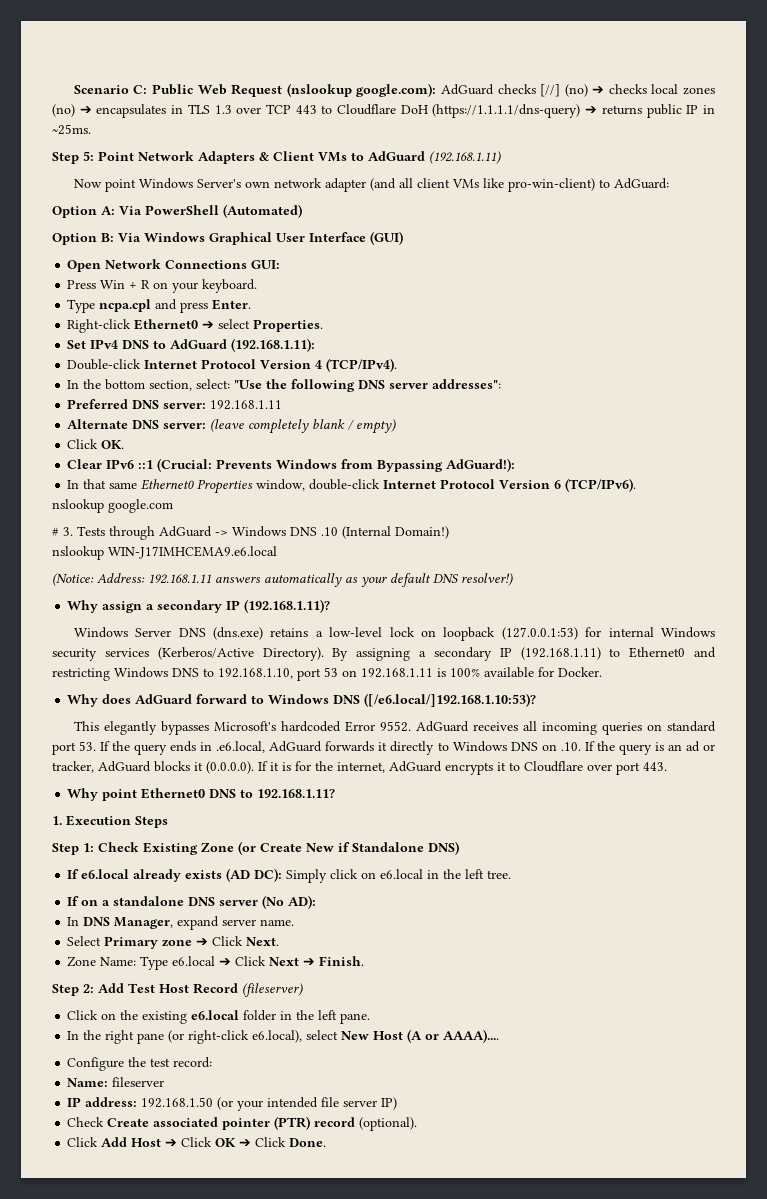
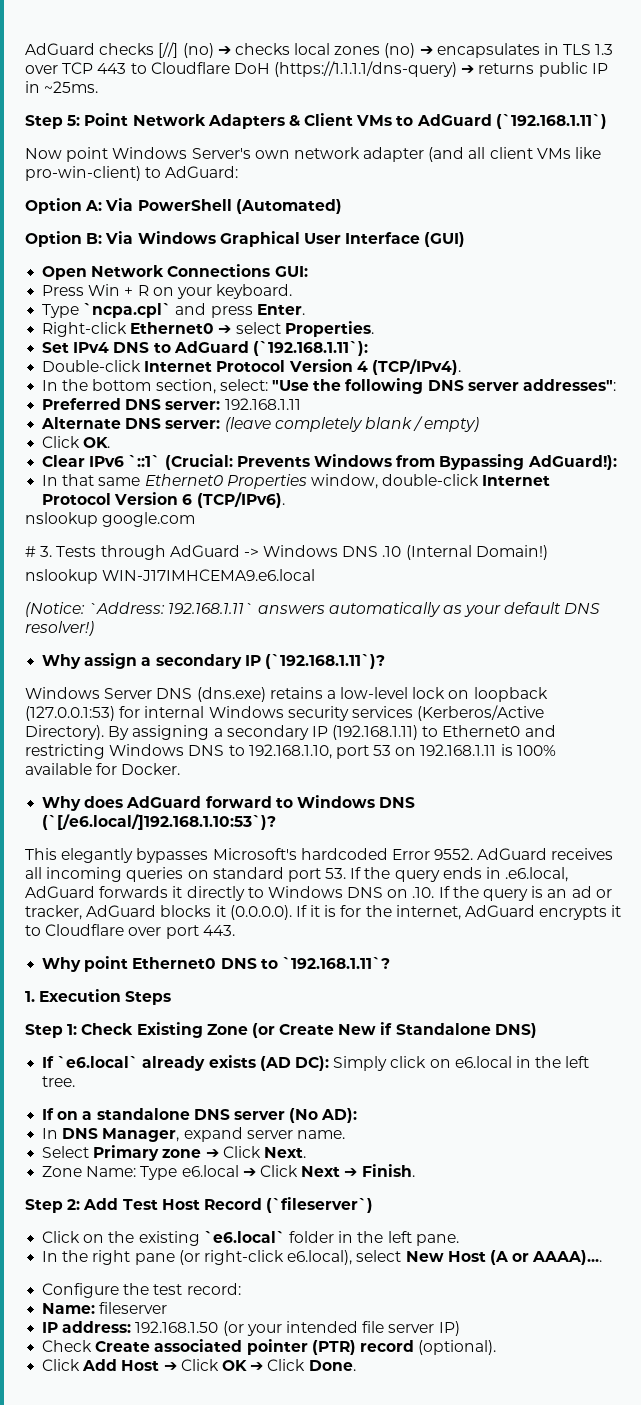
- Scenario C: Public Web Request (nslookup google.com): AdGuard checks [//] (no) ➔ checks local zones (no) ➔ encapsulates in TLS 1.3 over TCP 443 to Cloudflare DoH (https://1.1.1.1/dns-query) ➔ returns public IP in ~25ms.
+ AdGuard checks [//] (no) ➔ checks local zones (no) ➔ encapsulates in TLS 1.3 over TCP 443 to Cloudflare DoH (https://1.1.1.1/dns-query) ➔ returns public IP in ~25ms.
- Step 5: Point Network Adapters & Client VMs to AdGuard (192.168.1.11)
+ Step 5: Point Network Adapters & Client VMs to AdGuard (`192.168.1.11`)
- Type ncpa.cpl and press Enter.
+ Type `ncpa.cpl` and press Enter.
- Set IPv4 DNS to AdGuard (192.168.1.11):
+ Set IPv4 DNS to AdGuard (`192.168.1.11`):
- Clear IPv6 ::1 (Crucial: Prevents Windows from Bypassing AdGuard!):
+ Clear IPv6 `::1` (Crucial: Prevents Windows from Bypassing AdGuard!):
- (Notice: Address: 192.168.1.11 answers automatically as your default DNS resolver!)
+ (Notice: `Address: 192.168.1.11` answers automatically as your default DNS resolver!)
- Why assign a secondary IP (192.168.1.11)?
+ Why assign a secondary IP (`192.168.1.11`)?
- Why does AdGuard forward to Windows DNS ([/e6.local/]192.168.1.10:53)?
+ Why does AdGuard forward to Windows DNS (`[/e6.local/]192.168.1.10:53`)?
- Why point Ethernet0 DNS to 192.168.1.11?
+ Why point Ethernet0 DNS to `192.168.1.11`?
- If e6.local already exists (AD DC): Simply click on e6.local in the left tree.
+ If `e6.local` already exists (AD DC): Simply click on e6.local in the left tree.
- Step 2: Add Test Host Record (fileserver)
+ Step 2: Add Test Host Record (`fileserver`)
- Click on the existing e6.local folder in the left pane.
+ Click on the existing `e6.local` folder in the left pane.

